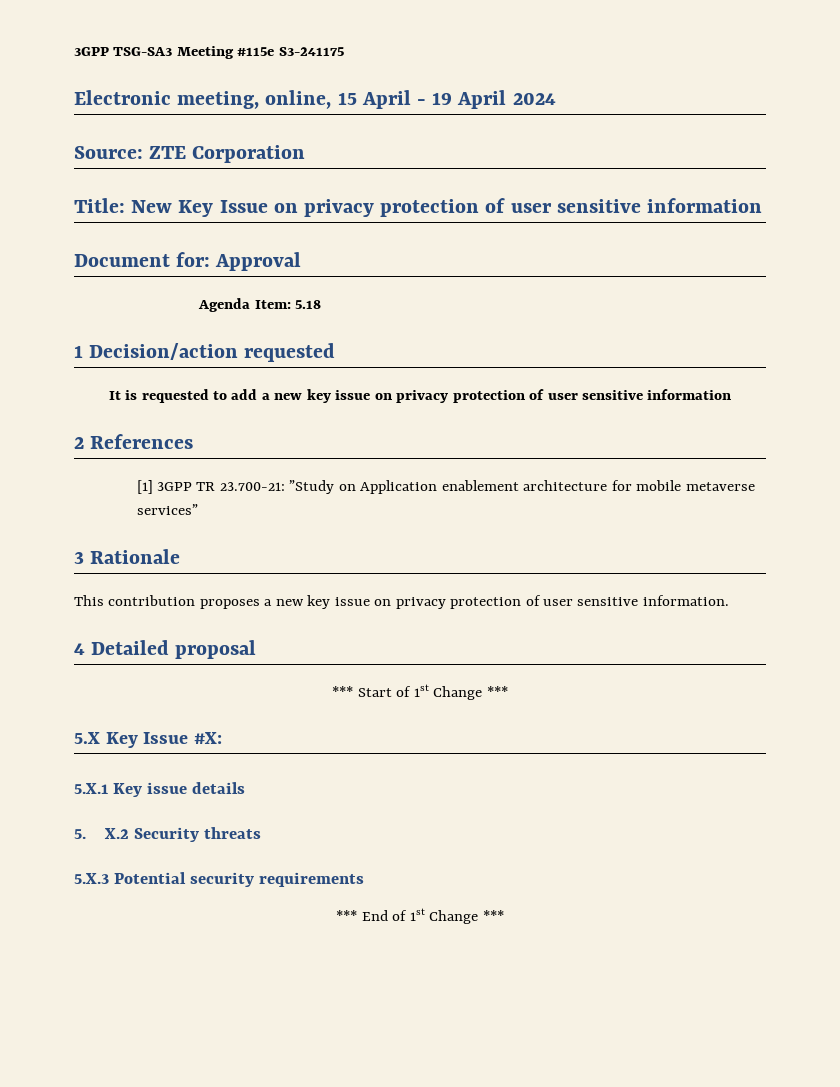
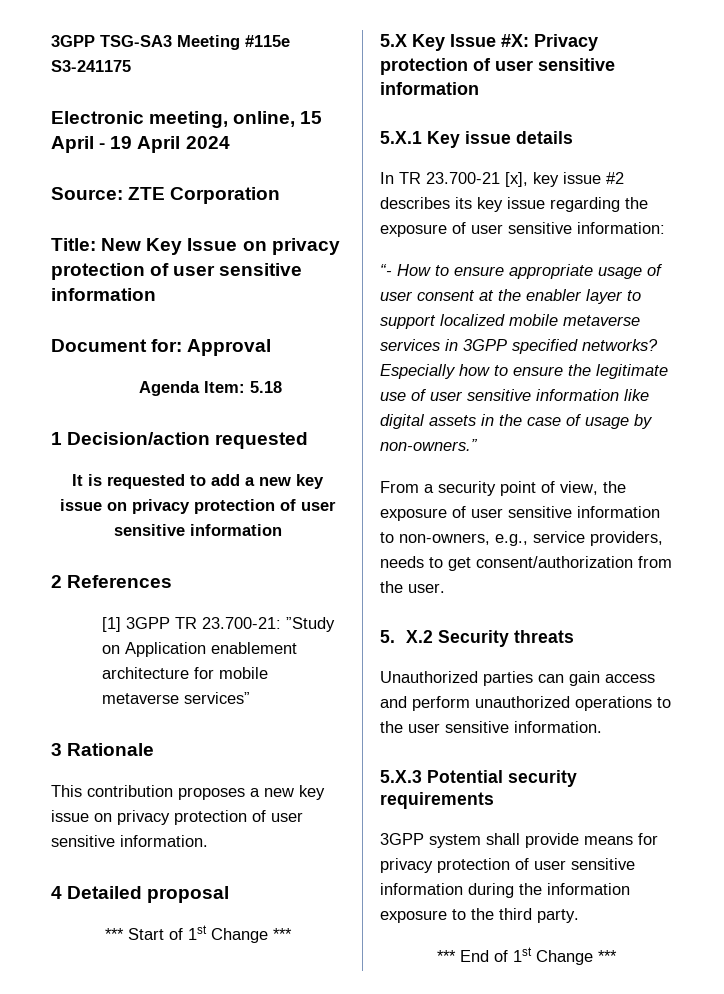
- 5.X Key Issue #X:
+ 5.X Key Issue #X: Privacy protection of user sensitive information
  5.X.1 Key issue details
+ In TR 23.700-21 [x], key issue #2 describes its key issue regarding the exposure of user sensitive information:
+ “- How to ensure appropriate usage of user consent at the enabler layer to support localized mobile metaverse services in 3GPP specified networks? Especially how to ensure the legitimate use of user sensitive information like digital assets in the case of usage by non-owners.”
+ From a security point of view, the exposure of user sensitive information to non-owners, e.g., service providers, needs to get consent/authorization from the user.
  5. X.2 Security threats
+ Unauthorized parties can gain access and perform unauthorized operations to the user sensitive information.
  5.X.3 Potential security requirements
+ 3GPP system shall provide means for privacy protection of user sensitive information during the information exposure to the third party.

